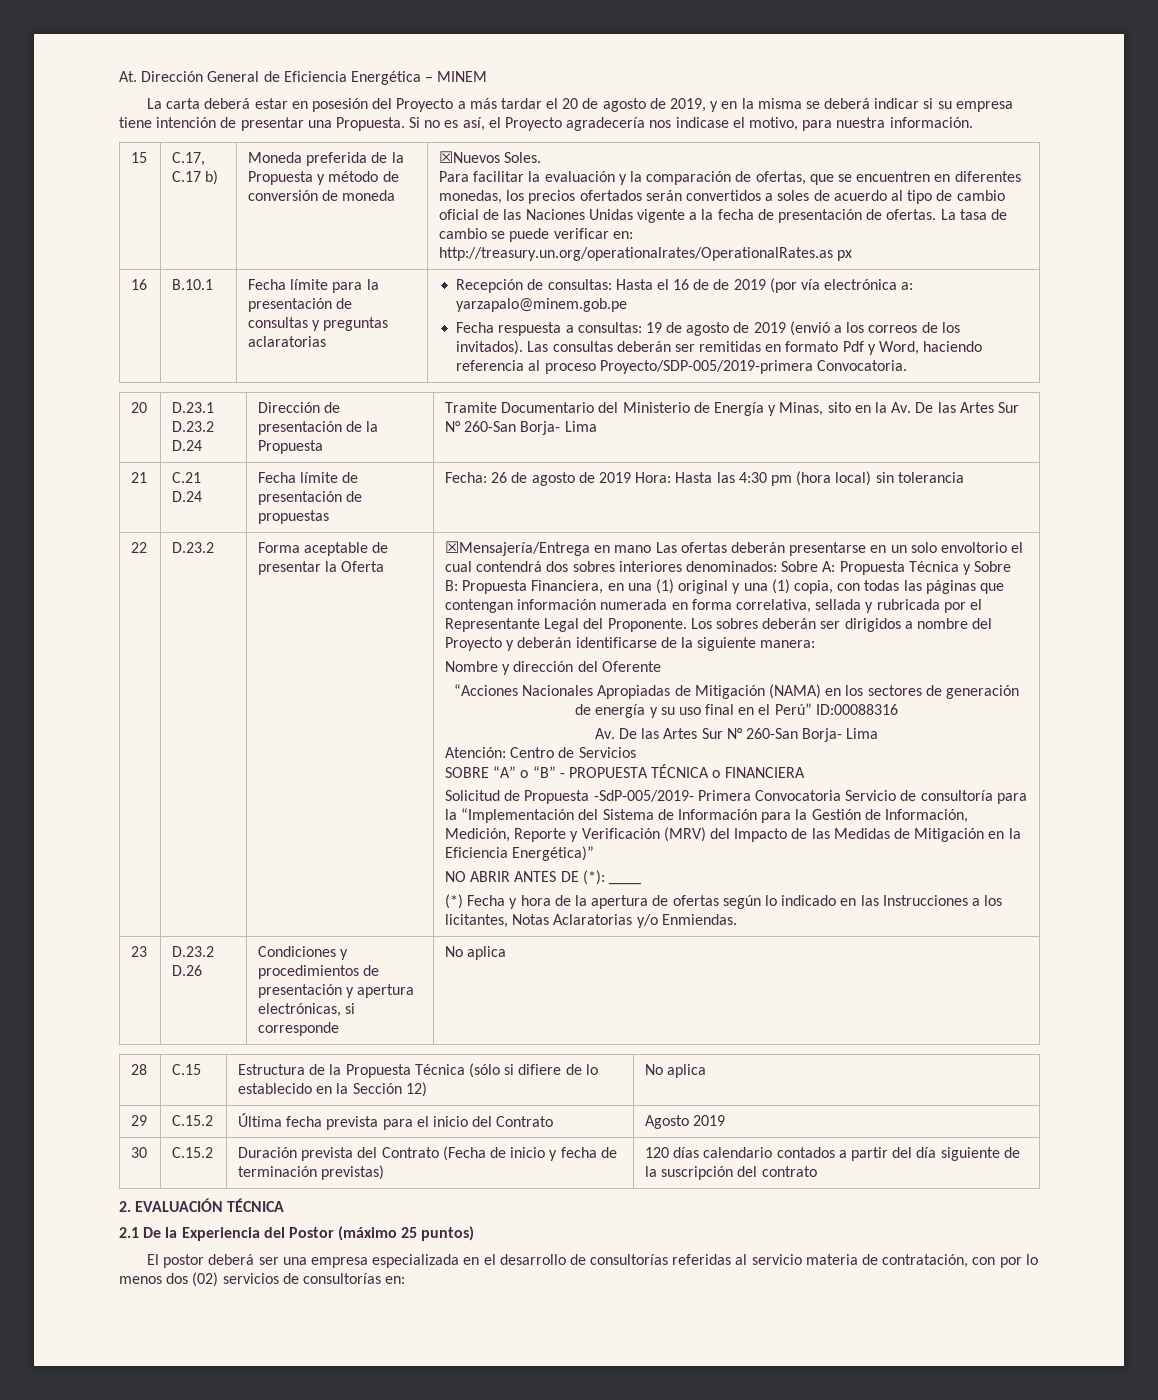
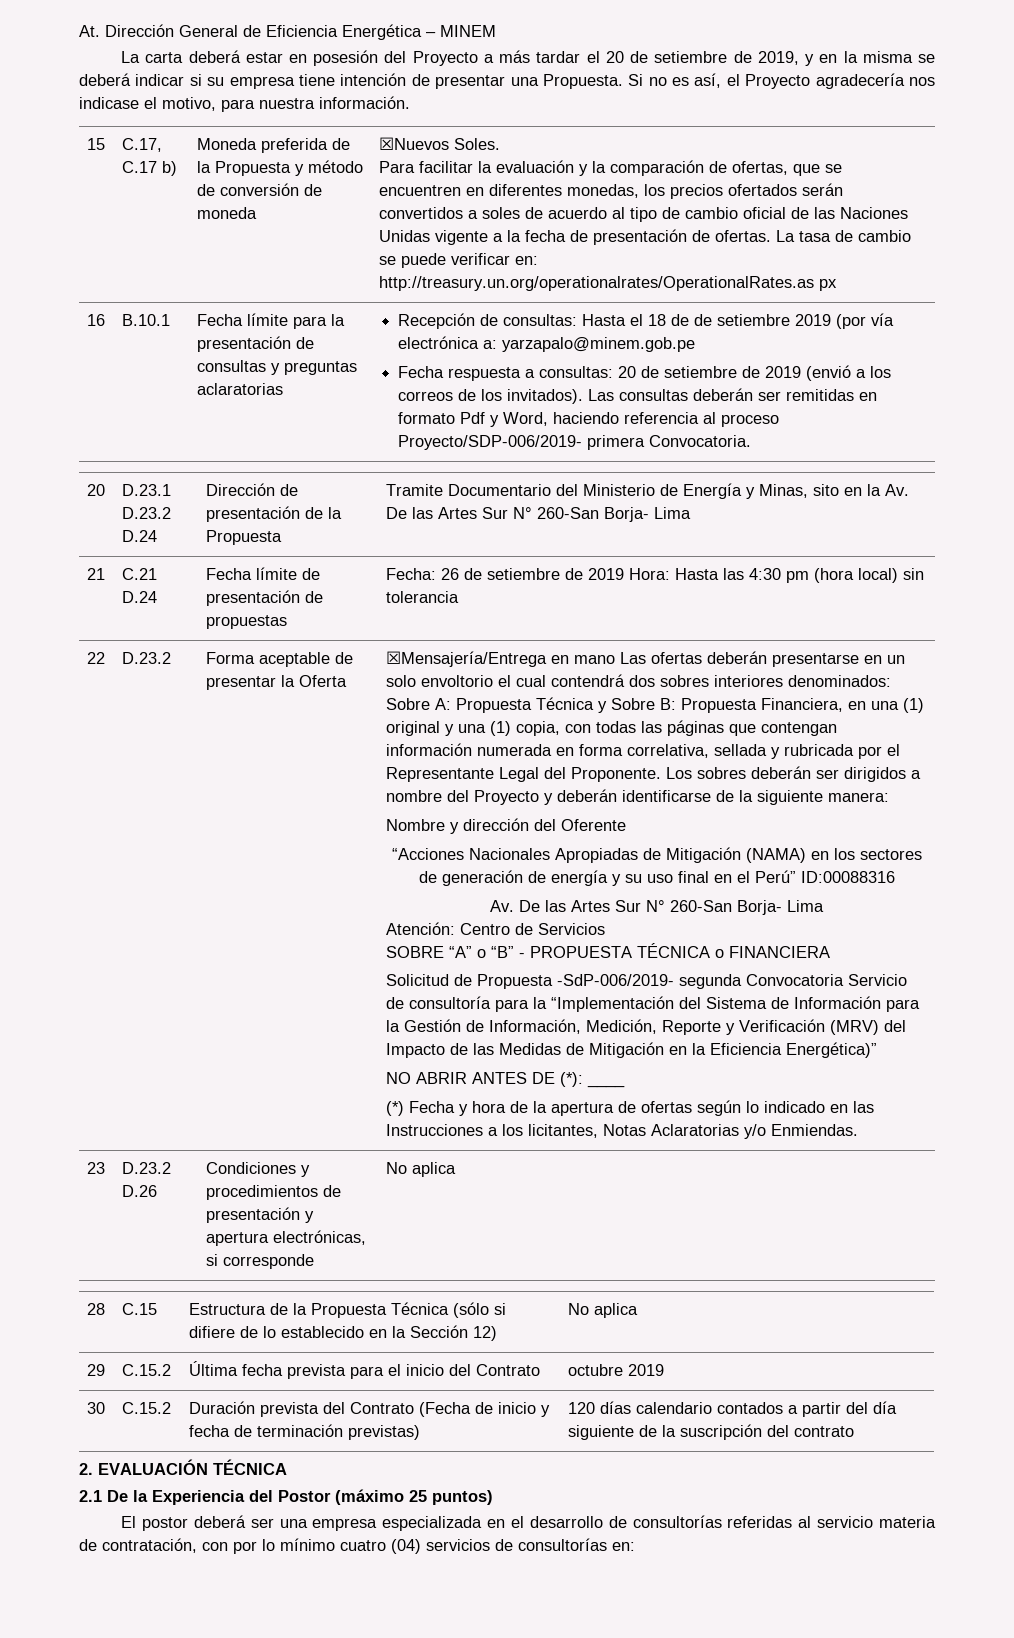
- La carta deberá estar en posesión del Proyecto a más tardar el 20 de agosto de 2019, y en la misma se deberá indicar si su empresa tiene intención de presentar una Propuesta.
+ La carta deberá estar en posesión del Proyecto a más tardar el 20 de setiembre de 2019, y en la misma se deberá indicar si su empresa tiene intención de presentar una Propuesta.
- Recepción de consultas: Hasta el 16 de de 2019 (por vía electrónica a: yarzapalo@minem.gob.pe
+ Recepción de consultas: Hasta el 18 de de setiembre 2019 (por vía electrónica a: yarzapalo@minem.gob.pe
- Fecha respuesta a consultas: 19 de agosto de 2019 (envió a los correos de los invitados).
+ Fecha respuesta a consultas: 20 de setiembre de 2019 (envió a los correos de los invitados).
- Las consultas deberán ser remitidas en formato Pdf y Word, haciendo referencia al proceso Proyecto/SDP-005/2019-primera Convocatoria.
+ Las consultas deberán ser remitidas en formato Pdf y Word, haciendo referencia al proceso Proyecto/SDP-006/2019- primera Convocatoria.
- 21 | C.21 D.24 | Fecha límite de presentación de propuestas | Fecha: 26 de agosto de 2019 Hora: Hasta las 4:30 pm (hora local) sin tolerancia
+ 21 | C.21 D.24 | Fecha límite de presentación de propuestas | Fecha: 26 de setiembre de 2019 Hora: Hasta las 4:30 pm (hora local) sin tolerancia
- Solicitud de Propuesta -SdP-005/2019- Primera Convocatoria Servicio de consultoría para la “Implementación del Sistema de Información para la Gestión de Información, Medición, Reporte y Verificación (MRV) del Impacto de las Medidas de Mitigación en la Eficiencia Energética)”
+ Solicitud de Propuesta -SdP-006/2019- segunda Convocatoria Servicio de consultoría para la “Implementación del Sistema de Información para la Gestión de Información, Medición, Reporte y Verificación (MRV) del Impacto de las Medidas de Mitigación en la Eficiencia Energética)”
- 29 | C.15.2 | Última fecha prevista para el inicio del Contrato | Agosto 2019
+ 29 | C.15.2 | Última fecha prevista para el inicio del Contrato | octubre 2019
- El postor deberá ser una empresa especializada en el desarrollo de consultorías referidas al servicio materia de contratación, con por lo menos dos (02) servicios de consultorías en:
+ El postor deberá ser una empresa especializada en el desarrollo de consultorías referidas al servicio materia de contratación, con por lo mínimo cuatro (04) servicios de consultorías en:

